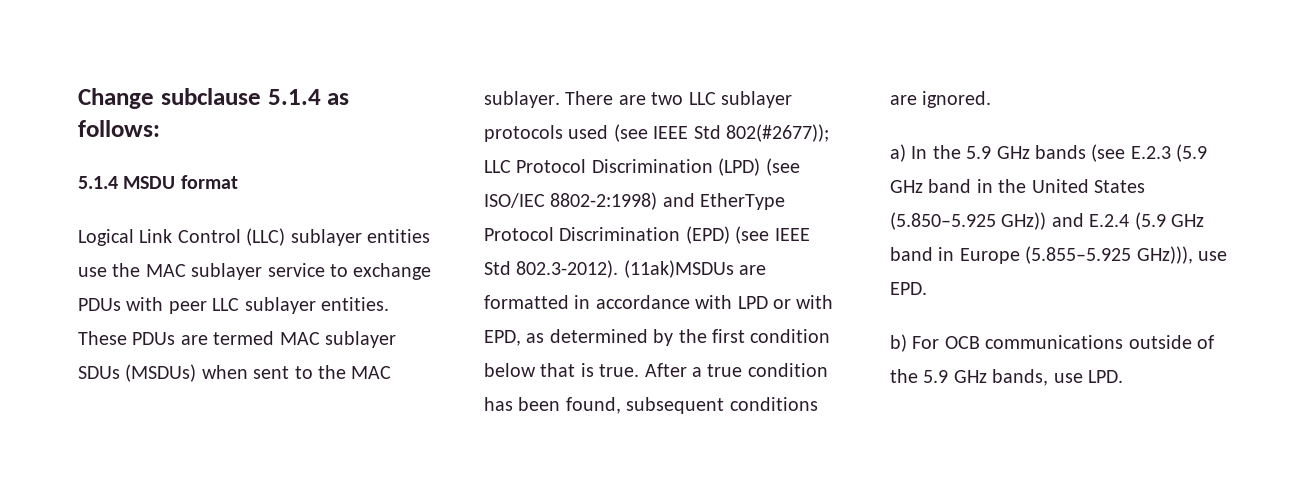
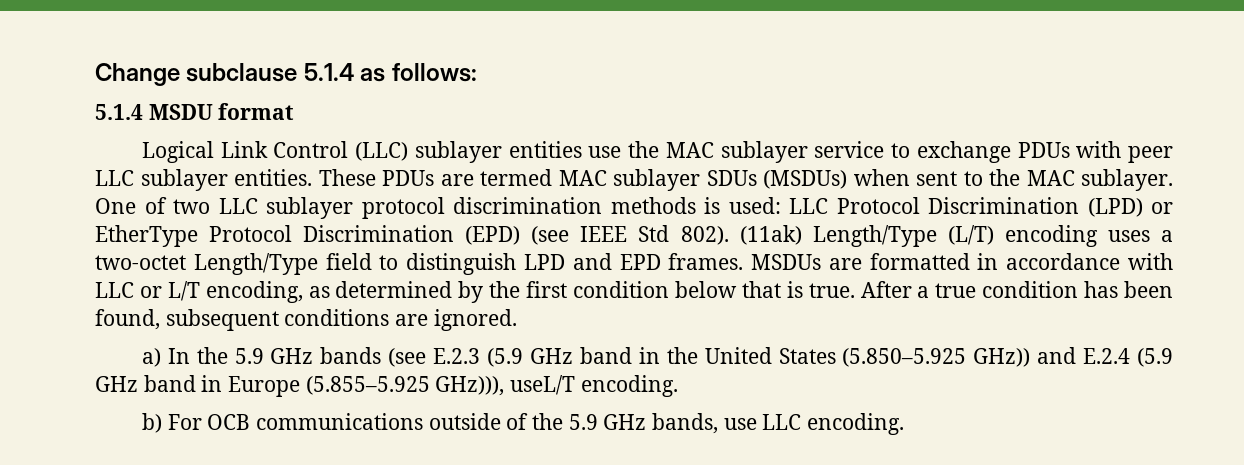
- There are two LLC sublayer protocols used (see IEEE Std 802(#2677)); LLC Protocol Discrimination (LPD) (see ISO/IEC 8802-2:1998) and EtherType Protocol Discrimination (EPD) (see IEEE Std 802.3-2012). (11ak)MSDUs are formatted in accordance with LPD or with EPD, as determined by the first condition below that is true.
+ One of two LLC sublayer protocol discrimination methods is used: LLC Protocol Discrimination (LPD) or EtherType Protocol Discrimination (EPD) (see IEEE Std 802). (11ak) Length/Type (L/T) encoding uses a two-octet Length/Type field to distinguish LPD and EPD frames. MSDUs are formatted in accordance with LLC or L/T encoding, as determined by the first condition below that is true.
- a) In the 5.9 GHz bands (see E.2.3 (5.9 GHz band in the United States (5.850–5.925 GHz)) and E.2.4 (5.9 GHz band in Europe (5.855–5.925 GHz))), use EPD.
+ a) In the 5.9 GHz bands (see E.2.3 (5.9 GHz band in the United States (5.850–5.925 GHz)) and E.2.4 (5.9 GHz band in Europe (5.855–5.925 GHz))), useL/T encoding.
- b) For OCB communications outside of the 5.9 GHz bands, use LPD.
+ b) For OCB communications outside of the 5.9 GHz bands, use LLC encoding.

